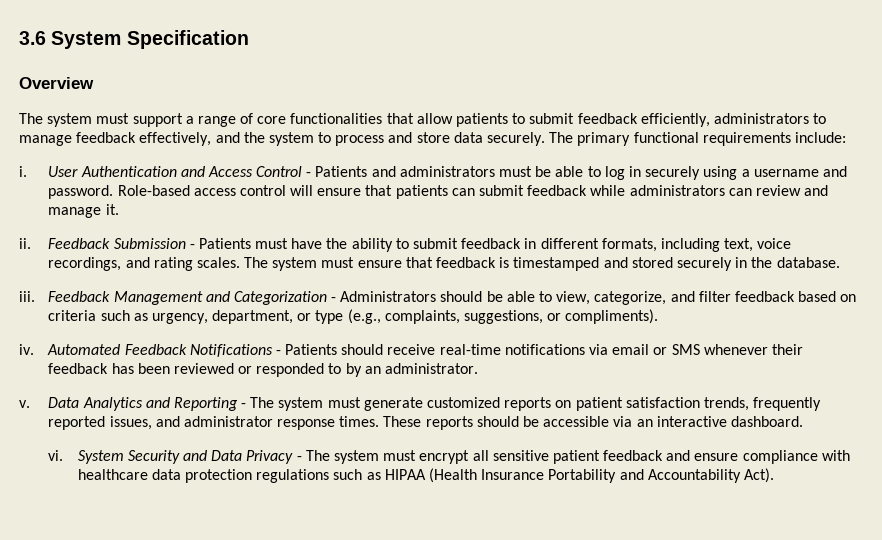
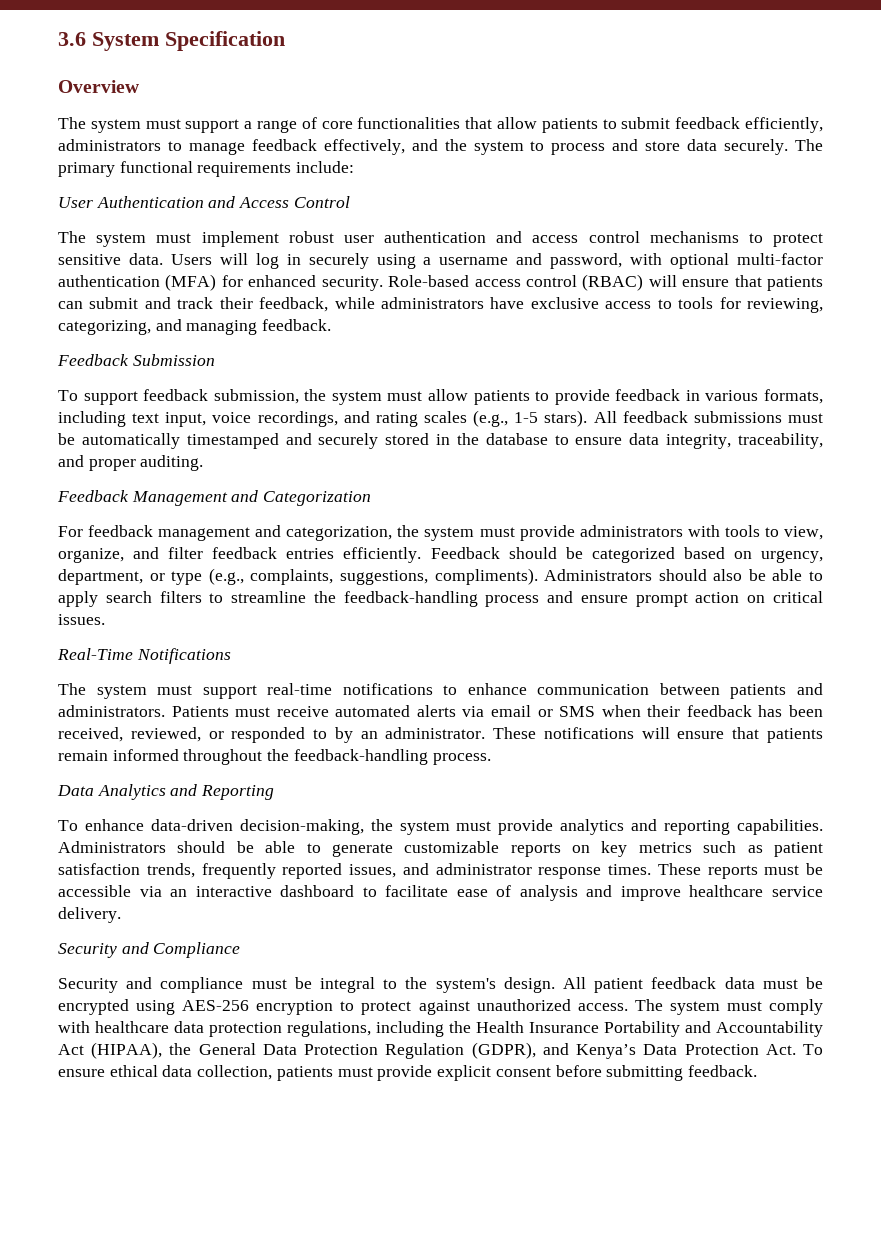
- i. User Authentication and Access Control - Patients and administrators must be able to log in securely using a username and password.
+ User Authentication and Access Control
+ The system must implement robust user authentication and access control mechanisms to protect sensitive data. Users will log in securely using a username and password, with optional multi-factor authentication (MFA) for enhanced security.
- Role-based access control will ensure that patients can submit feedback while administrators can review and manage it.
- ii. Feedback Submission - Patients must have the ability to submit feedback in different formats, including text, voice recordings, and rating scales. The system must ensure that feedback is timestamped and stored securely in the database.
- iii. Feedback Management and Categorization - Administrators should be able to view, categorize, and filter feedback based on criteria such as urgency, department, or type (e.g., complaints, suggestions, or compliments).
- iv. Automated Feedback Notifications - Patients should receive real-time notifications via email or SMS whenever their feedback has been reviewed or responded to by an administrator.
- v. Data Analytics and Reporting - The system must generate customized reports on patient satisfaction trends, frequently reported issues, and administrator response times.
+ Role-based access control (RBAC) will ensure that patients can submit and track their feedback, while administrators have exclusive access to tools for reviewing, categorizing, and managing feedback.
+ Feedback Submission
+ To support feedback submission, the system must allow patients to provide feedback in various formats, including text input, voice recordings, and rating scales (e.g., 1-5 stars). All feedback submissions must be automatically timestamped and securely stored in the database to ensure data integrity, traceability, and proper auditing.
+ Feedback Management and Categorization
+ For feedback management and categorization, the system must provide administrators with tools to view, organize, and filter feedback entries efficiently. Feedback should be categorized based on urgency, department, or type (e.g., complaints, suggestions, compliments). Administrators should also be able to apply search filters to streamline the feedback-handling process and ensure prompt action on critical issues.
+ Real-Time Notifications
+ The system must support real-time notifications to enhance communication between patients and administrators. Patients must receive automated alerts via email or SMS when their feedback has been received, reviewed, or responded to by an administrator. These notifications will ensure that patients remain informed throughout the feedback-handling process.
+ Data Analytics and Reporting
+ To enhance data-driven decision-making, the system must provide analytics and reporting capabilities. Administrators should be able to generate customizable reports on key metrics such as patient satisfaction trends, frequently reported issues, and administrator response times.
- These reports should be accessible via an interactive dashboard.
- vi. System Security and Data Privacy - The system must encrypt all sensitive patient feedback and ensure compliance with healthcare data protection regulations such as HIPAA (Health Insurance Portability and Accountability Act).
+ These reports must be accessible via an interactive dashboard to facilitate ease of analysis and improve healthcare service delivery.
+ Security and Compliance
+ Security and compliance must be integral to the system's design. All patient feedback data must be encrypted using AES-256 encryption to protect against unauthorized access. The system must comply with healthcare data protection regulations, including the Health Insurance Portability and Accountability Act (HIPAA), the General Data Protection Regulation (GDPR), and Kenya’s Data Protection Act. To ensure ethical data collection, patients must provide explicit consent before submitting feedback.

